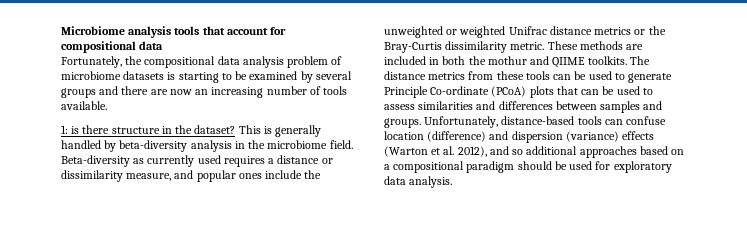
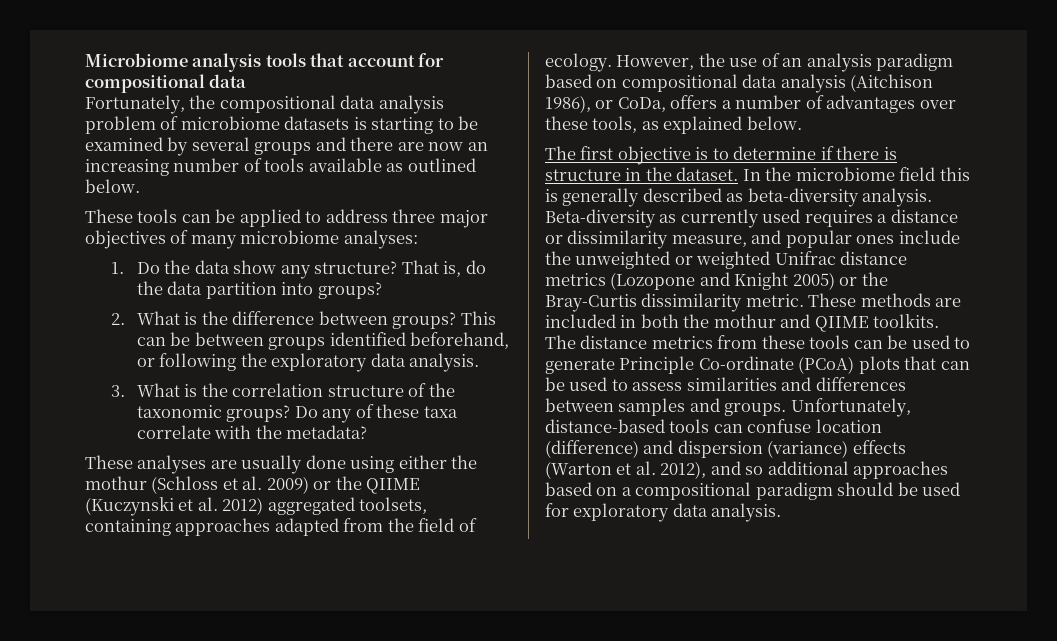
- Fortunately, the compositional data analysis problem of microbiome datasets is starting to be examined by several groups and there are now an increasing number of tools available.
- 1: is there structure in the dataset? This is generally handled by beta-diversity analysis in the microbiome field.
+ Fortunately, the compositional data analysis problem of microbiome datasets is starting to be examined by several groups and there are now an increasing number of tools available as outlined below.
+ These tools can be applied to address three major objectives of many microbiome analyses:
+ 1. Do the data show any structure? That is, do the data partition into groups?
+ 2. What is the difference between groups? This can be between groups identified beforehand, or following the exploratory data analysis.
+ 3. What is the correlation structure of the taxonomic groups? Do any of these taxa correlate with the metadata?
+ These analyses are usually done using either the mothur (Schloss et al. 2009) or the QIIME (Kuczynski et al. 2012) aggregated toolsets, containing approaches adapted from the field of ecology. However, the use of an analysis paradigm based on compositional data analysis (Aitchison 1986), or CoDa, offers a number of advantages over these tools, as explained below.
+ The first objective is to determine if there is structure in the dataset. In the microbiome field this is generally described as beta-diversity analysis.
- Beta-diversity as currently used requires a distance or dissimilarity measure, and popular ones include the unweighted or weighted Unifrac distance metrics or the Bray-Curtis dissimilarity metric.
+ Beta-diversity as currently used requires a distance or dissimilarity measure, and popular ones include the unweighted or weighted Unifrac distance metrics (Lozopone and Knight 2005) or the Bray-Curtis dissimilarity metric.

